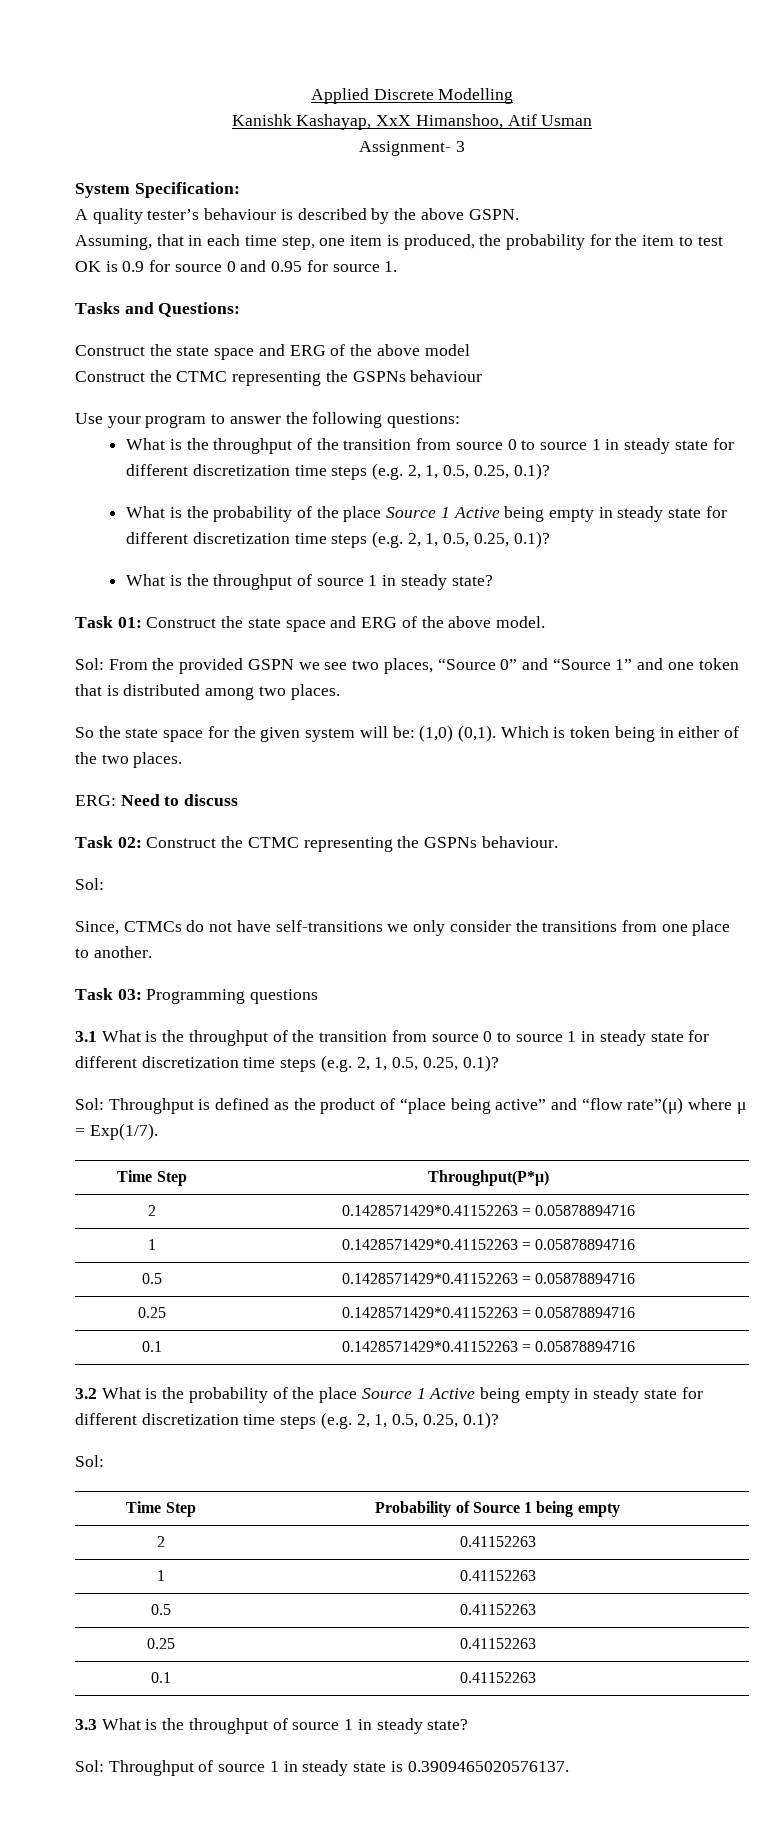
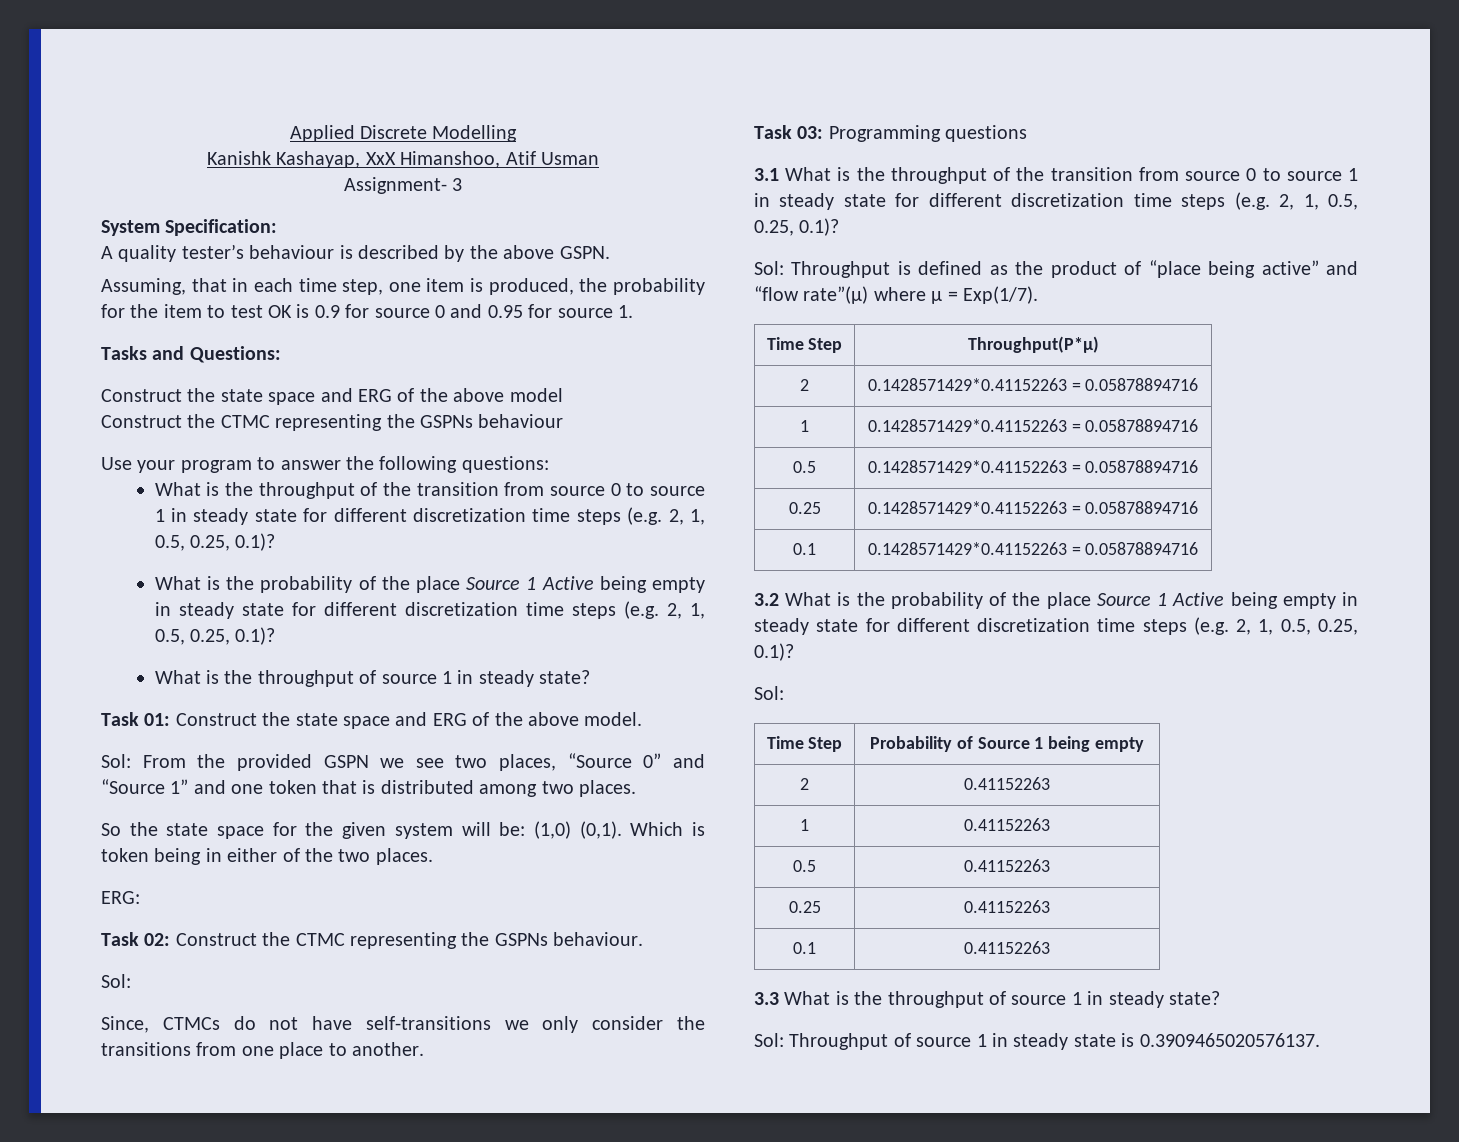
- ERG: Need to discuss
+ ERG:

